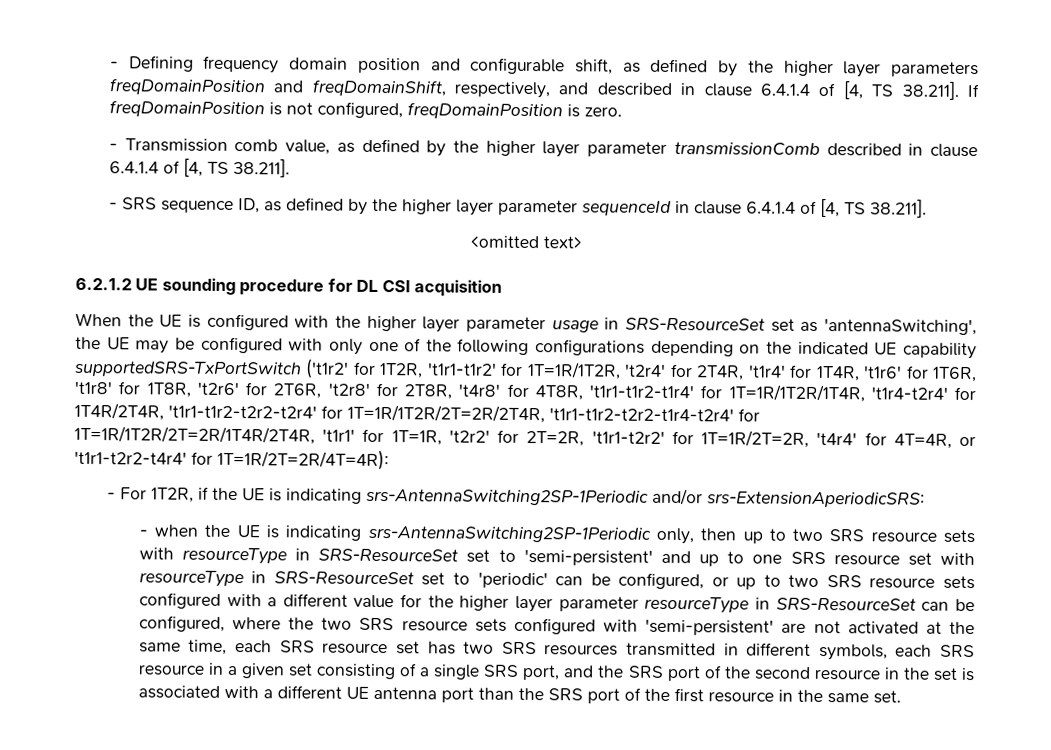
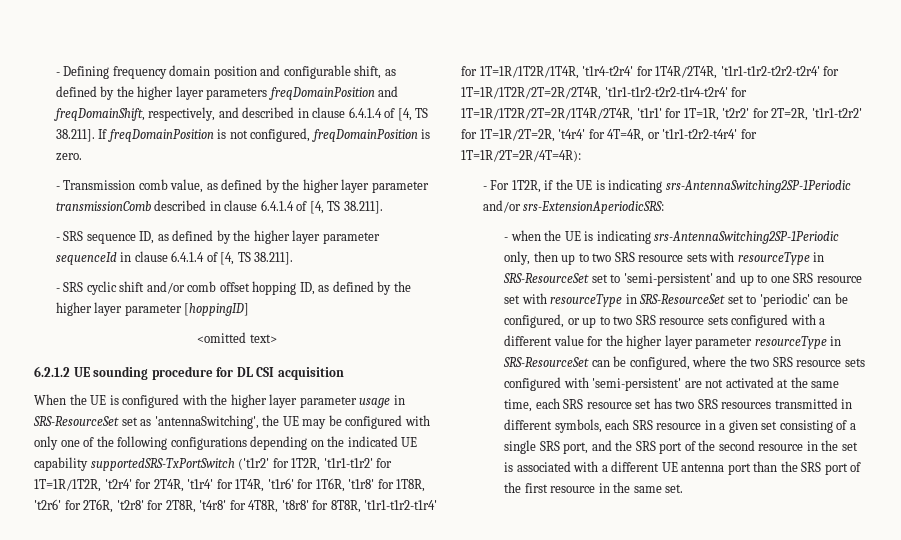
+ - SRS cyclic shift and/or comb offset hopping ID, as defined by the higher layer parameter [hoppingID]
- When the UE is configured with the higher layer parameter usage in SRS-ResourceSet set as 'antennaSwitching', the UE may be configured with only one of the following configurations depending on the indicated UE capability supportedSRS-TxPortSwitch ('t1r2' for 1T2R, 't1r1-t1r2' for 1T=1R/1T2R, 't2r4' for 2T4R, 't1r4' for 1T4R, 't1r6' for 1T6R, 't1r8' for 1T8R, 't2r6' for 2T6R, 't2r8' for 2T8R, 't4r8' for 4T8R, 't1r1-t1r2-t1r4' for 1T=1R/1T2R/1T4R, 't1r4-t2r4' for 1T4R/2T4R, 't1r1-t1r2-t2r2-t2r4' for 1T=1R/1T2R/2T=2R/2T4R, 't1r1-t1r2-t2r2-t1r4-t2r4' for 1T=1R/1T2R/2T=2R/1T4R/2T4R, 't1r1' for 1T=1R, 't2r2' for 2T=2R, 't1r1-t2r2' for 1T=1R/2T=2R, 't4r4' for 4T=4R, or 't1r1-t2r2-t4r4' for 1T=1R/2T=2R/4T=4R):
+ When the UE is configured with the higher layer parameter usage in SRS-ResourceSet set as 'antennaSwitching', the UE may be configured with only one of the following configurations depending on the indicated UE capability supportedSRS-TxPortSwitch ('t1r2' for 1T2R, 't1r1-t1r2' for 1T=1R/1T2R, 't2r4' for 2T4R, 't1r4' for 1T4R, 't1r6' for 1T6R, 't1r8' for 1T8R, 't2r6' for 2T6R, 't2r8' for 2T8R, 't4r8' for 4T8R, 't8r8' for 8T8R, 't1r1-t1r2-t1r4' for 1T=1R/1T2R/1T4R, 't1r4-t2r4' for 1T4R/2T4R, 't1r1-t1r2-t2r2-t2r4' for 1T=1R/1T2R/2T=2R/2T4R, 't1r1-t1r2-t2r2-t1r4-t2r4' for 1T=1R/1T2R/2T=2R/1T4R/2T4R, 't1r1' for 1T=1R, 't2r2' for 2T=2R, 't1r1-t2r2' for 1T=1R/2T=2R, 't4r4' for 4T=4R, or 't1r1-t2r2-t4r4' for 1T=1R/2T=2R/4T=4R):

